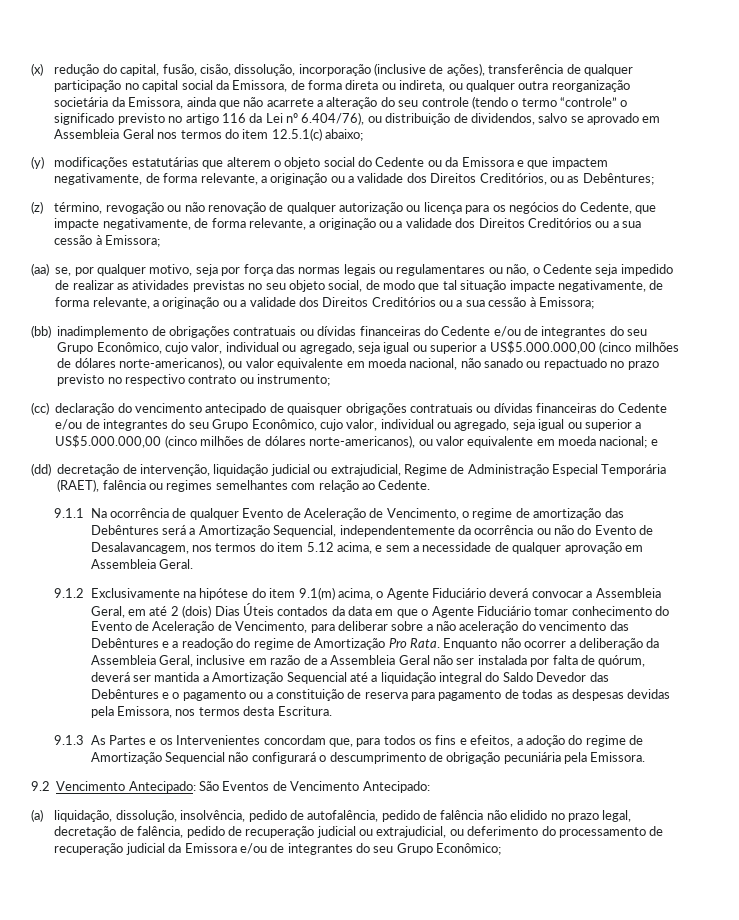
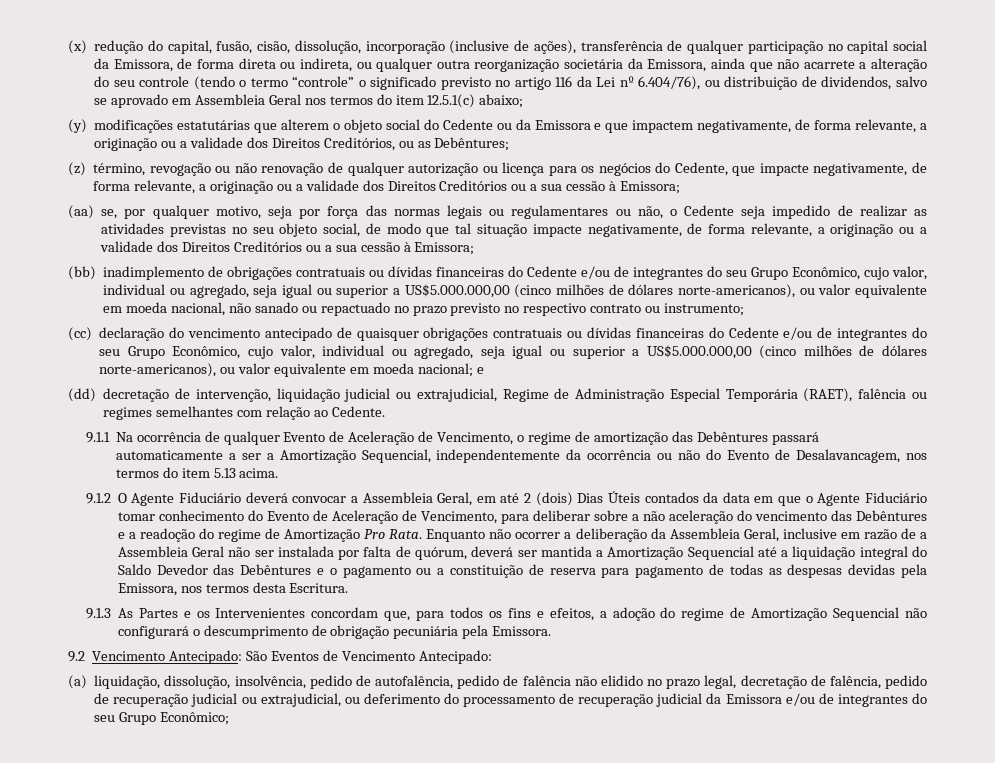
- 9.1.1 Na ocorrência de qualquer Evento de Aceleração de Vencimento, o regime de amortização das Debêntures será a Amortização Sequencial, independentemente da ocorrência ou não do Evento de Desalavancagem, nos termos do item 5.12 acima, e sem a necessidade de qualquer aprovação em Assembleia Geral.
- 9.1.2 Exclusivamente na hipótese do item 9.1(m) acima, o Agente Fiduciário deverá convocar a Assembleia Geral, em até 2 (dois) Dias Úteis contados da data em que o Agente Fiduciário tomar conhecimento do Evento de Aceleração de Vencimento, para deliberar sobre a não aceleração do vencimento das Debêntures e a readoção do regime de Amortização Pro Rata.
+ 9.1.1 Na ocorrência de qualquer Evento de Aceleração de Vencimento, o regime de amortização das Debêntures passará automaticamente a ser a Amortização Sequencial, independentemente da ocorrência ou não do Evento de Desalavancagem, nos termos do item 5.13 acima.
+ 9.1.2 O Agente Fiduciário deverá convocar a Assembleia Geral, em até 2 (dois) Dias Úteis contados da data em que o Agente Fiduciário tomar conhecimento do Evento de Aceleração de Vencimento, para deliberar sobre a não aceleração do vencimento das Debêntures e a readoção do regime de Amortização Pro Rata.

